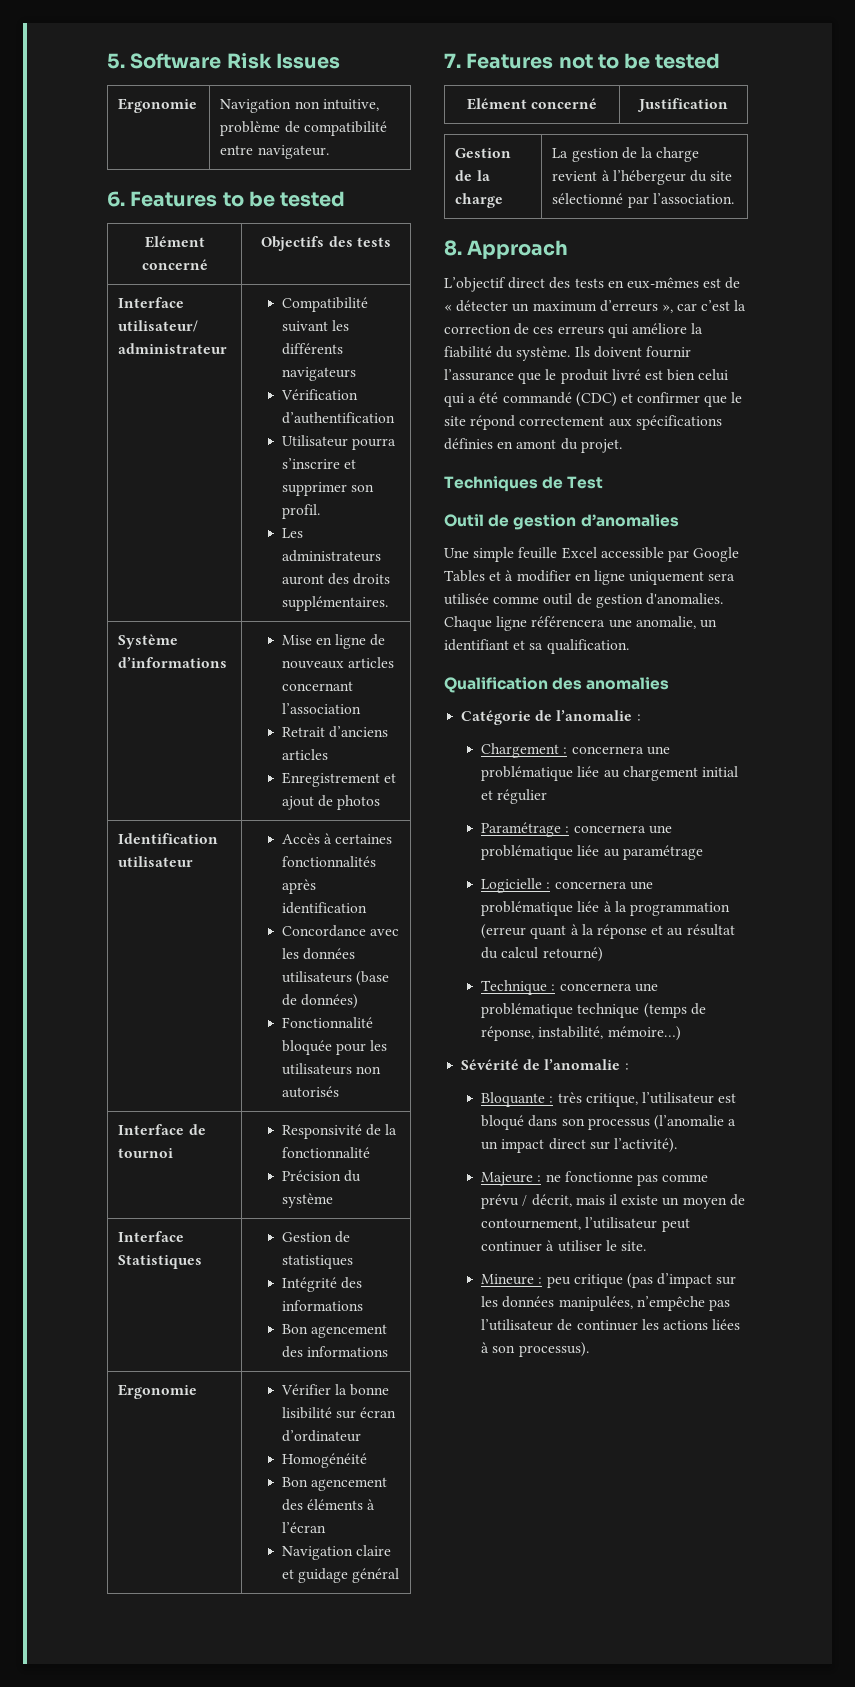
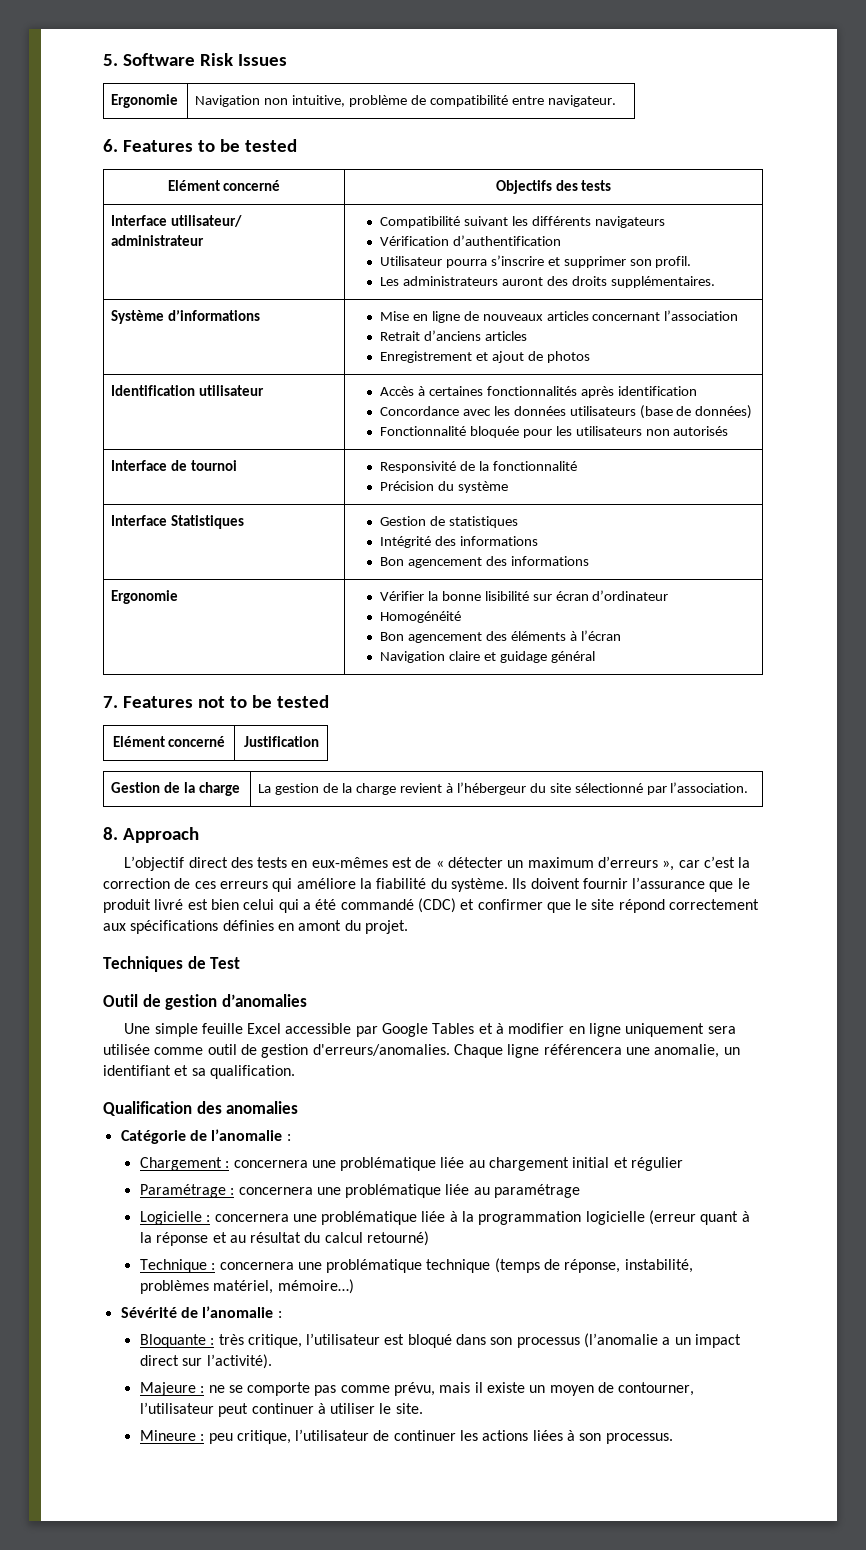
- Une simple feuille Excel accessible par Google Tables et à modifier en ligne uniquement sera utilisée comme outil de gestion d'anomalies.
+ Une simple feuille Excel accessible par Google Tables et à modifier en ligne uniquement sera utilisée comme outil de gestion d'erreurs/anomalies.
- Logicielle : concernera une problématique liée à la programmation (erreur quant à la réponse et au résultat du calcul retourné)
+ Logicielle : concernera une problématique liée à la programmation logicielle (erreur quant à la réponse et au résultat du calcul retourné)
- Technique : concernera une problématique technique (temps de réponse, instabilité, mémoire…)
+ Technique : concernera une problématique technique (temps de réponse, instabilité, problèmes matériel, mémoire…)
- Majeure : ne fonctionne pas comme prévu / décrit, mais il existe un moyen de contournement, l’utilisateur peut continuer à utiliser le site.
+ Majeure : ne se comporte pas comme prévu, mais il existe un moyen de contourner, l’utilisateur peut continuer à utiliser le site.
- Mineure : peu critique (pas d’impact sur les données manipulées, n’empêche pas l’utilisateur de continuer les actions liées à son processus).
+ Mineure : peu critique, l’utilisateur de continuer les actions liées à son processus.

